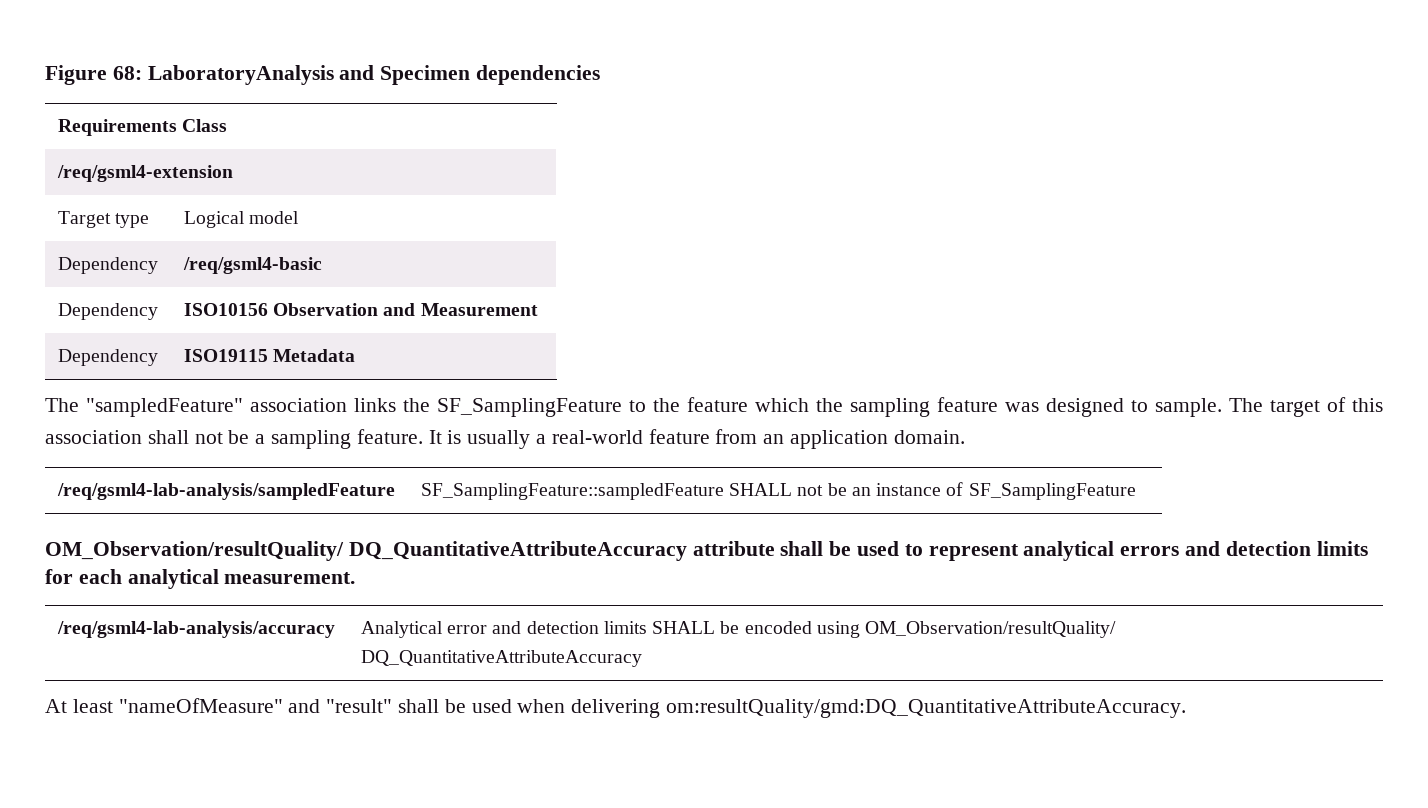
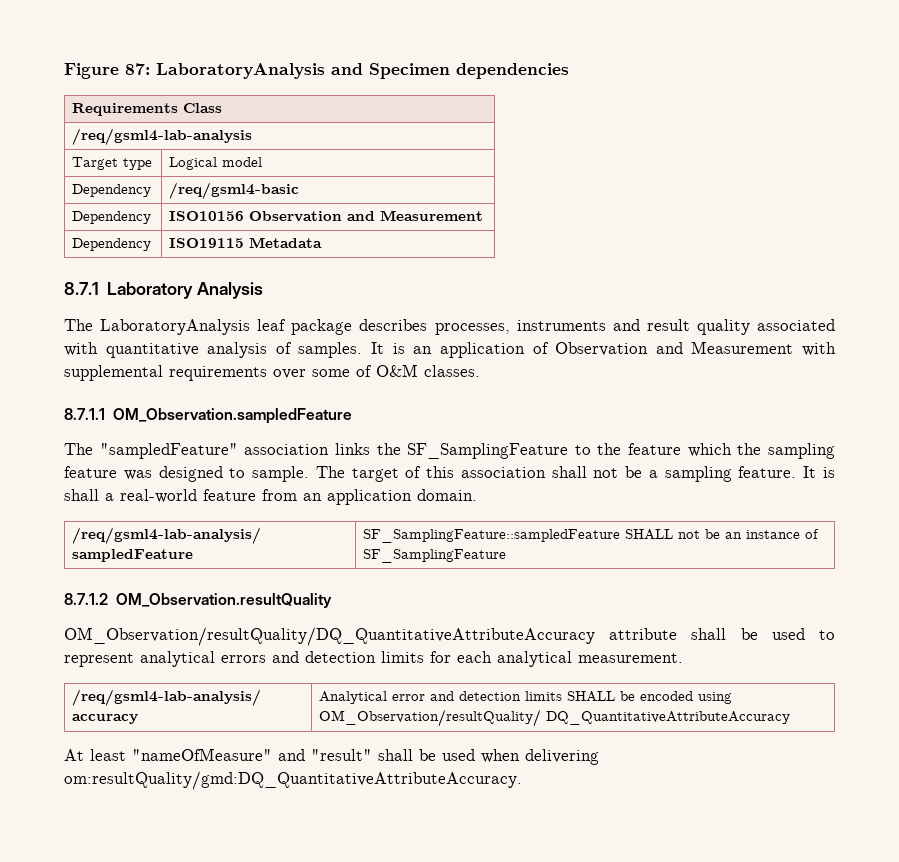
- Figure 68: LaboratoryAnalysis and Specimen dependencies
+ Figure 87: LaboratoryAnalysis and Specimen dependencies
- /req/gsml4-extension
+ /req/gsml4-lab-analysis
+ 8.7.1 Laboratory Analysis
+ The LaboratoryAnalysis leaf package describes processes, instruments and result quality associated with quantitative analysis of samples. It is an application of Observation and Measurement with supplemental requirements over some of O&M classes.
+ 8.7.1.1 OM_Observation.sampledFeature
- It is usually a real-world feature from an application domain.
+ It is shall a real-world feature from an application domain.
- OM_Observation/resultQuality/ DQ_QuantitativeAttributeAccuracy attribute shall be used to represent analytical errors and detection limits for each analytical measurement.
+ 8.7.1.2 OM_Observation.resultQuality
+ OM_Observation/resultQuality/DQ_QuantitativeAttributeAccuracy attribute shall be used to represent analytical errors and detection limits for each analytical measurement.

